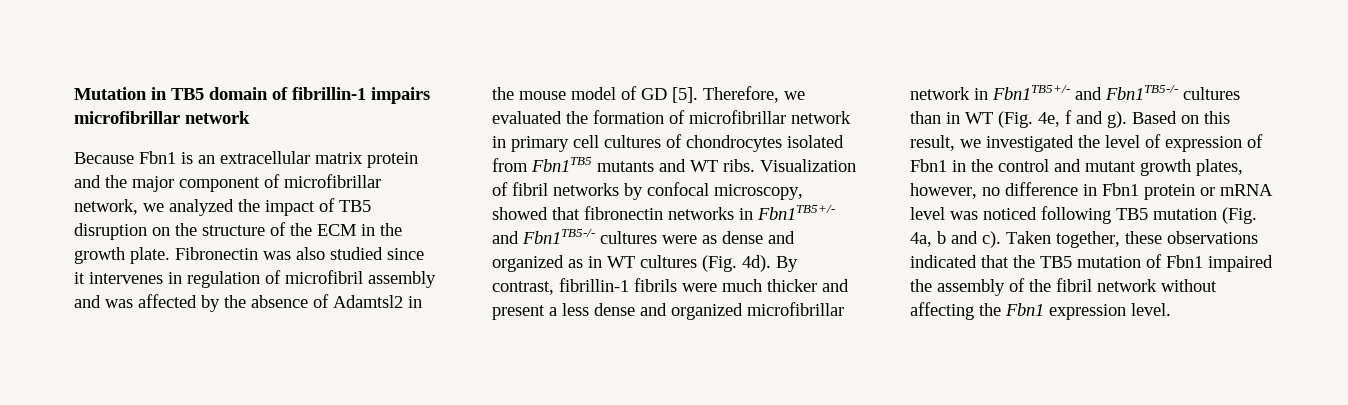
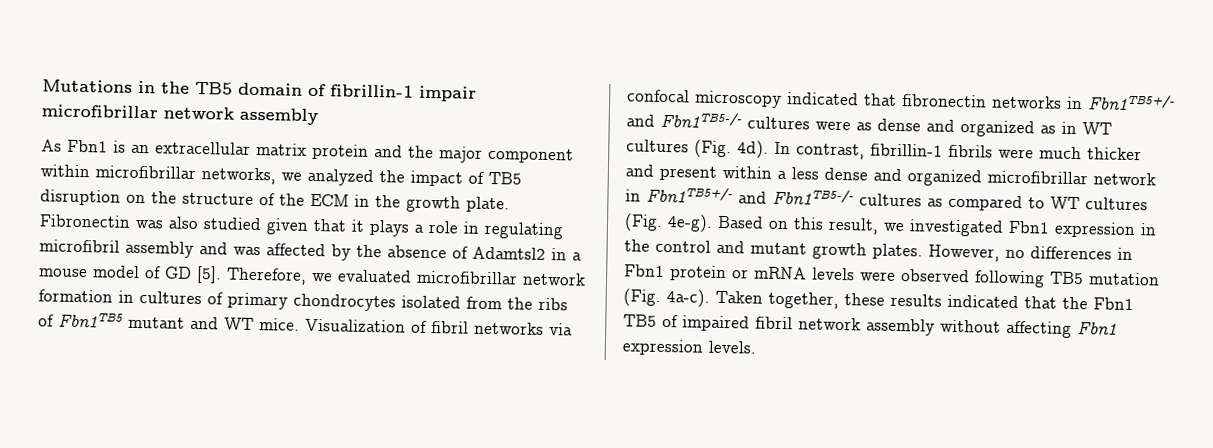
- Mutation in TB5 domain of fibrillin-1 impairs microfibrillar network
- Because Fbn1 is an extracellular matrix protein and the major component of microfibrillar network, we analyzed the impact of TB5 disruption on the structure of the ECM in the growth plate.
+ Mutations in the TB5 domain of fibrillin-1 impair microfibrillar network assembly
+ As Fbn1 is an extracellular matrix protein and the major component within microfibrillar networks, we analyzed the impact of TB5 disruption on the structure of the ECM in the growth plate.
- Fibronectin was also studied since it intervenes in regulation of microfibril assembly and was affected by the absence of Adamtsl2 in the mouse model of GD [5].
+ Fibronectin was also studied given that it plays a role in regulating microfibril assembly and was affected by the absence of Adamtsl2 in a mouse model of GD [5].
- Therefore, we evaluated the formation of microfibrillar network in primary cell cultures of chondrocytes isolated from Fbn1TB5 mutants and WT ribs.
+ Therefore, we evaluated microfibrillar network formation in cultures of primary chondrocytes isolated from the ribs of Fbn1TB5 mutant and WT mice.
- Visualization of fibril networks by confocal microscopy, showed that fibronectin networks in Fbn1TB5+/- and Fbn1TB5-/- cultures were as dense and organized as in WT cultures (Fig. 4d).
+ Visualization of fibril networks via confocal microscopy indicated that fibronectin networks in Fbn1TB5+/- and Fbn1TB5-/- cultures were as dense and organized as in WT cultures (Fig. 4d).
- By contrast, fibrillin-1 fibrils were much thicker and present a less dense and organized microfibrillar network in Fbn1TB5+/- and Fbn1TB5-/- cultures than in WT (Fig. 4e, f and g).
+ In contrast, fibrillin-1 fibrils were much thicker and present within a less dense and organized microfibrillar network in Fbn1TB5+/- and Fbn1TB5-/- cultures as compared to WT cultures (Fig. 4e-g).
- Based on this result, we investigated the level of expression of Fbn1 in the control and mutant growth plates, however, no difference in Fbn1 protein or mRNA level was noticed following TB5 mutation (Fig. 4a, b and c).
+ Based on this result, we investigated Fbn1 expression in the control and mutant growth plates. However, no differences in Fbn1 protein or mRNA levels were observed following TB5 mutation (Fig. 4a-c).
- Taken together, these observations indicated that the TB5 mutation of Fbn1 impaired the assembly of the fibril network without affecting the Fbn1 expression level.
+ Taken together, these results indicated that the Fbn1 TB5 of impaired fibril network assembly without affecting Fbn1 expression levels.

